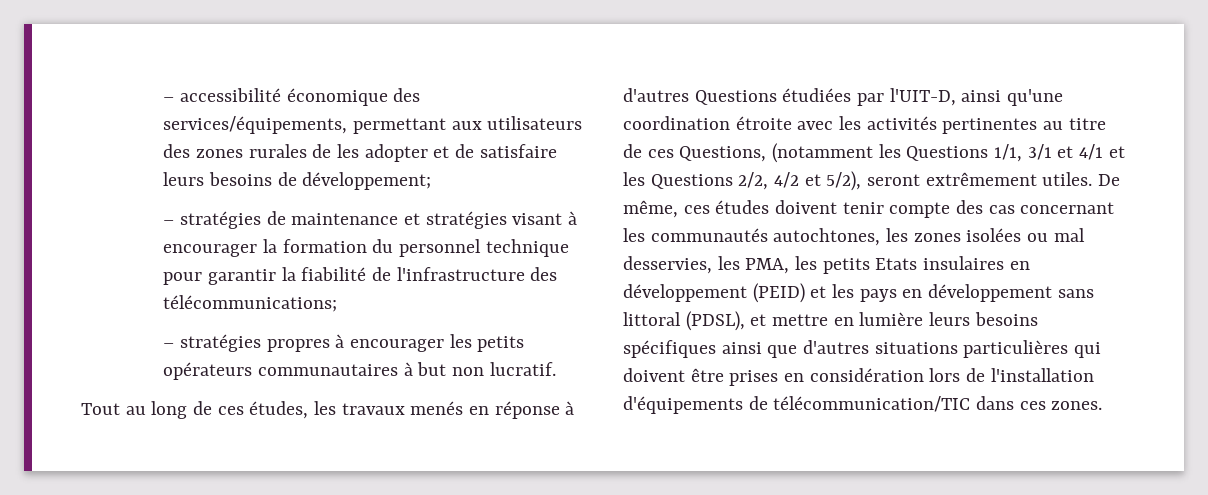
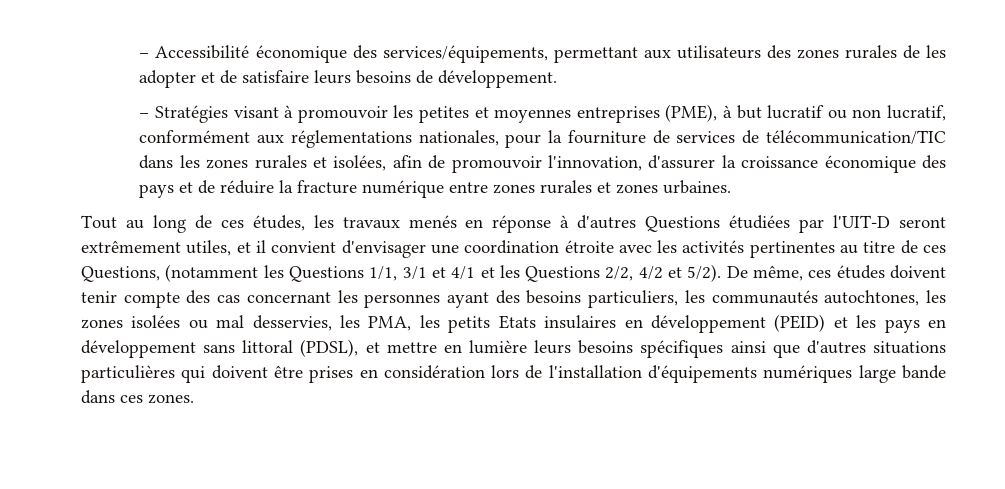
- – accessibilité économique des services/équipements, permettant aux utilisateurs des zones rurales de les adopter et de satisfaire leurs besoins de développement;
- – stratégies de maintenance et stratégies visant à encourager la formation du personnel technique pour garantir la fiabilité de l'infrastructure des télécommunications;
- – stratégies propres à encourager les petits opérateurs communautaires à but non lucratif.
+ – Accessibilité économique des services/équipements, permettant aux utilisateurs des zones rurales de les adopter et de satisfaire leurs besoins de développement.
+ – Stratégies visant à promouvoir les petites et moyennes entreprises (PME), à but lucratif ou non lucratif, conformément aux réglementations nationales, pour la fourniture de services de télécommunication/TIC dans les zones rurales et isolées, afin de promouvoir l'innovation, d'assurer la croissance économique des pays et de réduire la fracture numérique entre zones rurales et zones urbaines.
- Tout au long de ces études, les travaux menés en réponse à d'autres Questions étudiées par l'UIT-D, ainsi qu'une coordination étroite avec les activités pertinentes au titre de ces Questions, (notamment les Questions 1/1, 3/1 et 4/1 et les Questions 2/2, 4/2 et 5/2), seront extrêmement utiles.
+ Tout au long de ces études, les travaux menés en réponse à d'autres Questions étudiées par l'UIT-D seront extrêmement utiles, et il convient d'envisager une coordination étroite avec les activités pertinentes au titre de ces Questions, (notamment les Questions 1/1, 3/1 et 4/1 et les Questions 2/2, 4/2 et 5/2).
- De même, ces études doivent tenir compte des cas concernant les communautés autochtones, les zones isolées ou mal desservies, les PMA, les petits Etats insulaires en développement (PEID) et les pays en développement sans littoral (PDSL), et mettre en lumière leurs besoins spécifiques ainsi que d'autres situations particulières qui doivent être prises en considération lors de l'installation d'équipements de télécommunication/TIC dans ces zones.
+ De même, ces études doivent tenir compte des cas concernant les personnes ayant des besoins particuliers, les communautés autochtones, les zones isolées ou mal desservies, les PMA, les petits Etats insulaires en développement (PEID) et les pays en développement sans littoral (PDSL), et mettre en lumière leurs besoins spécifiques ainsi que d'autres situations particulières qui doivent être prises en considération lors de l'installation d'équipements numériques large bande dans ces zones.

